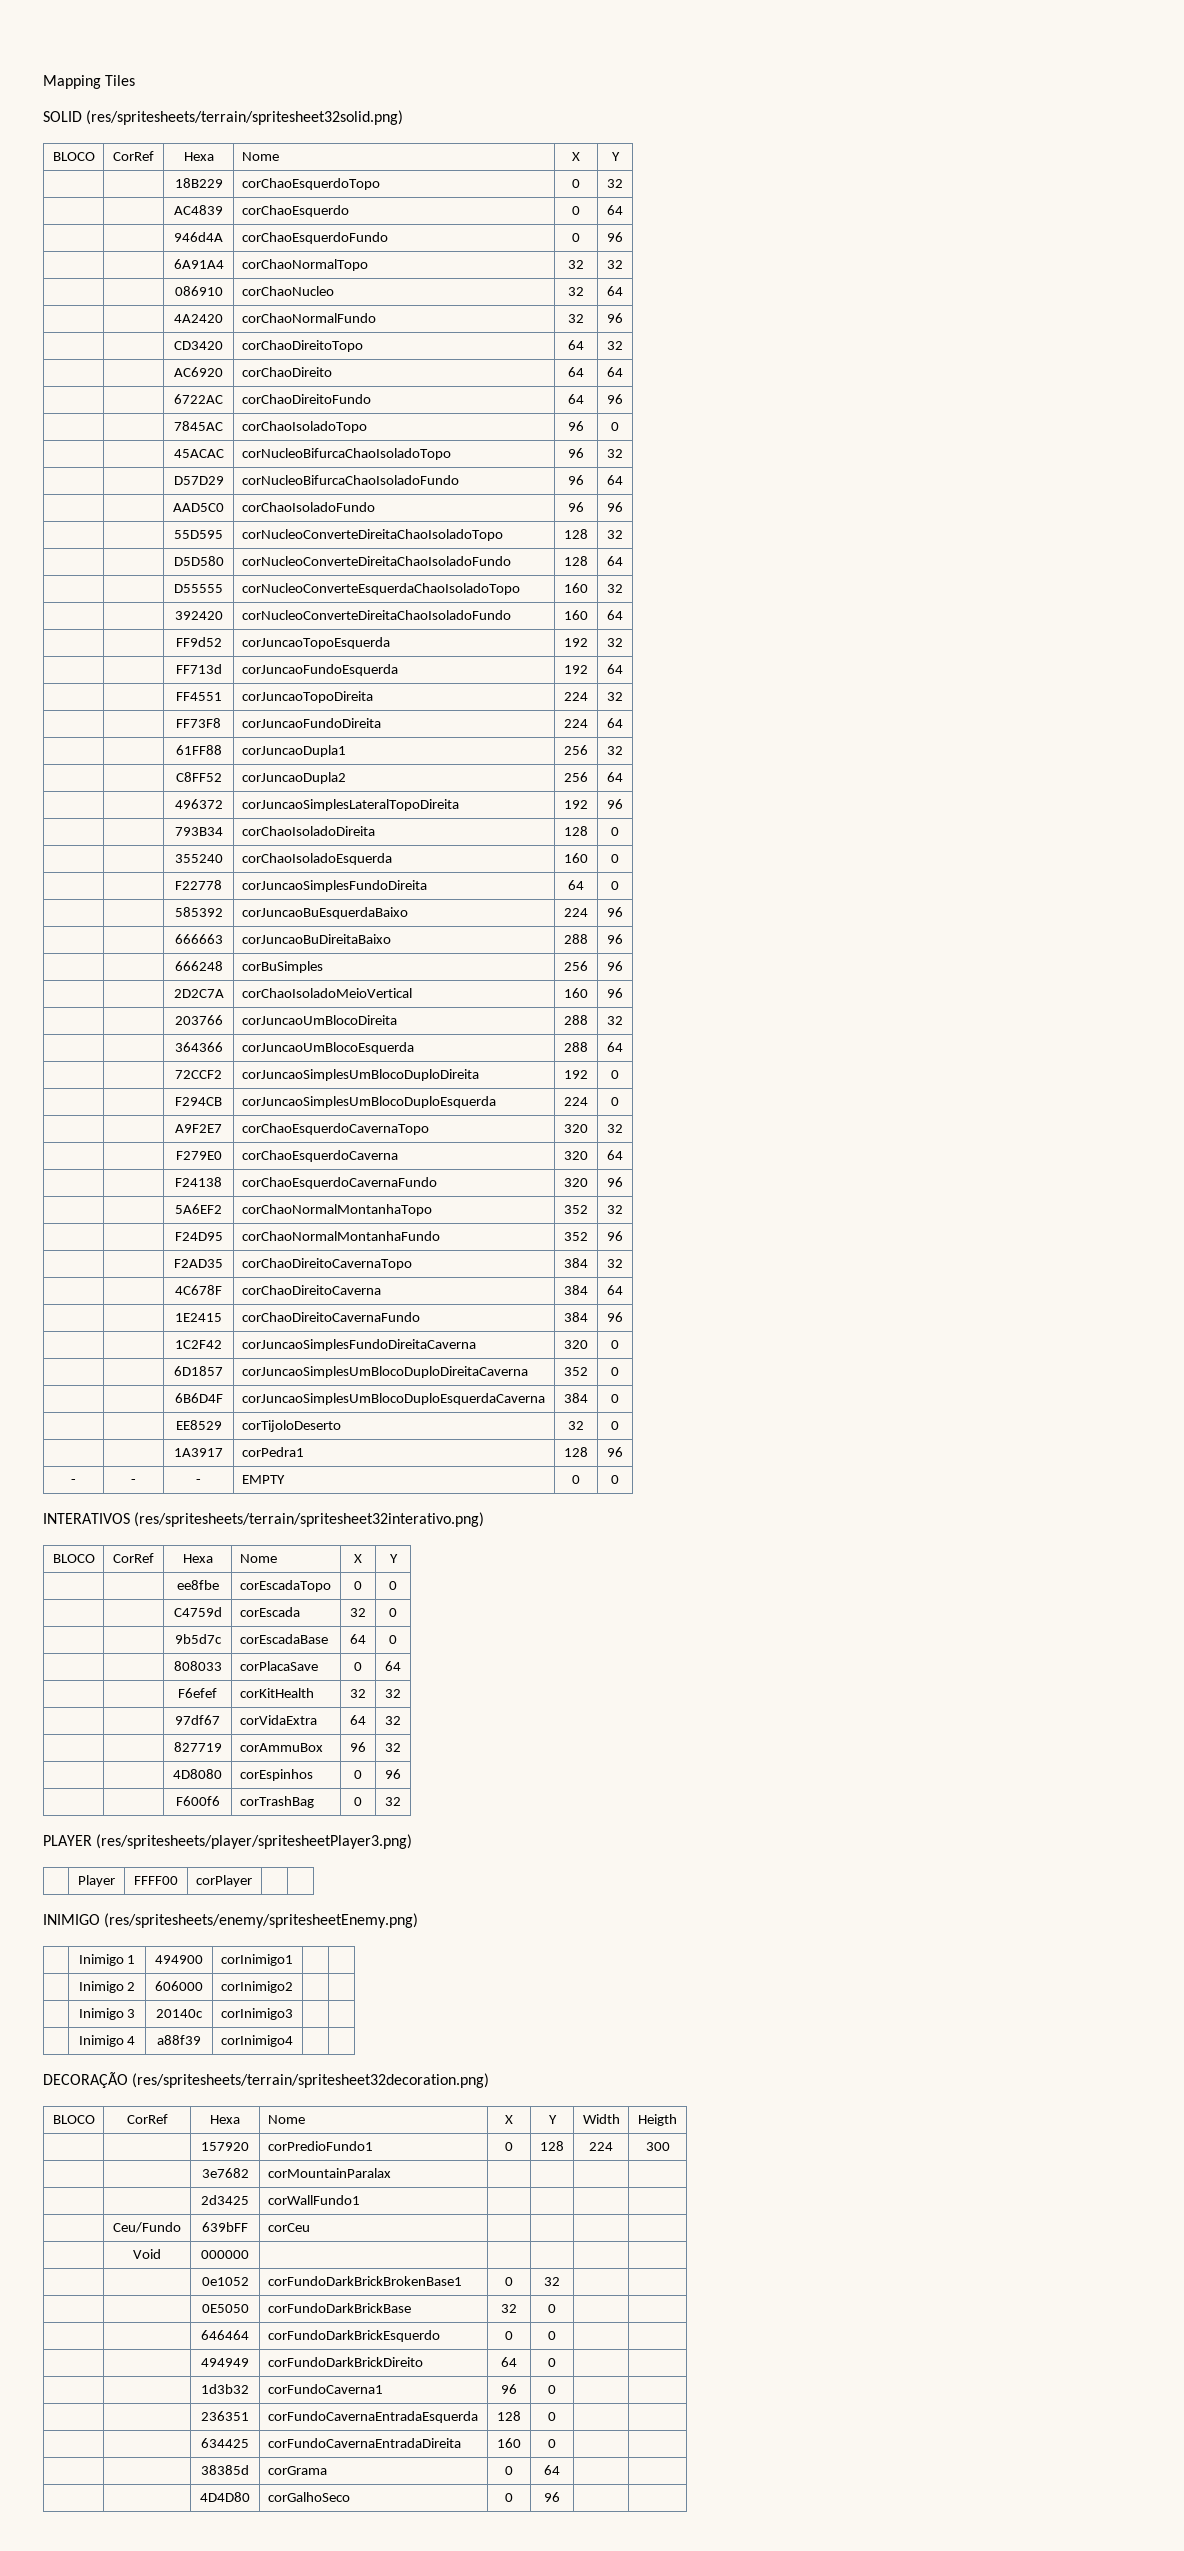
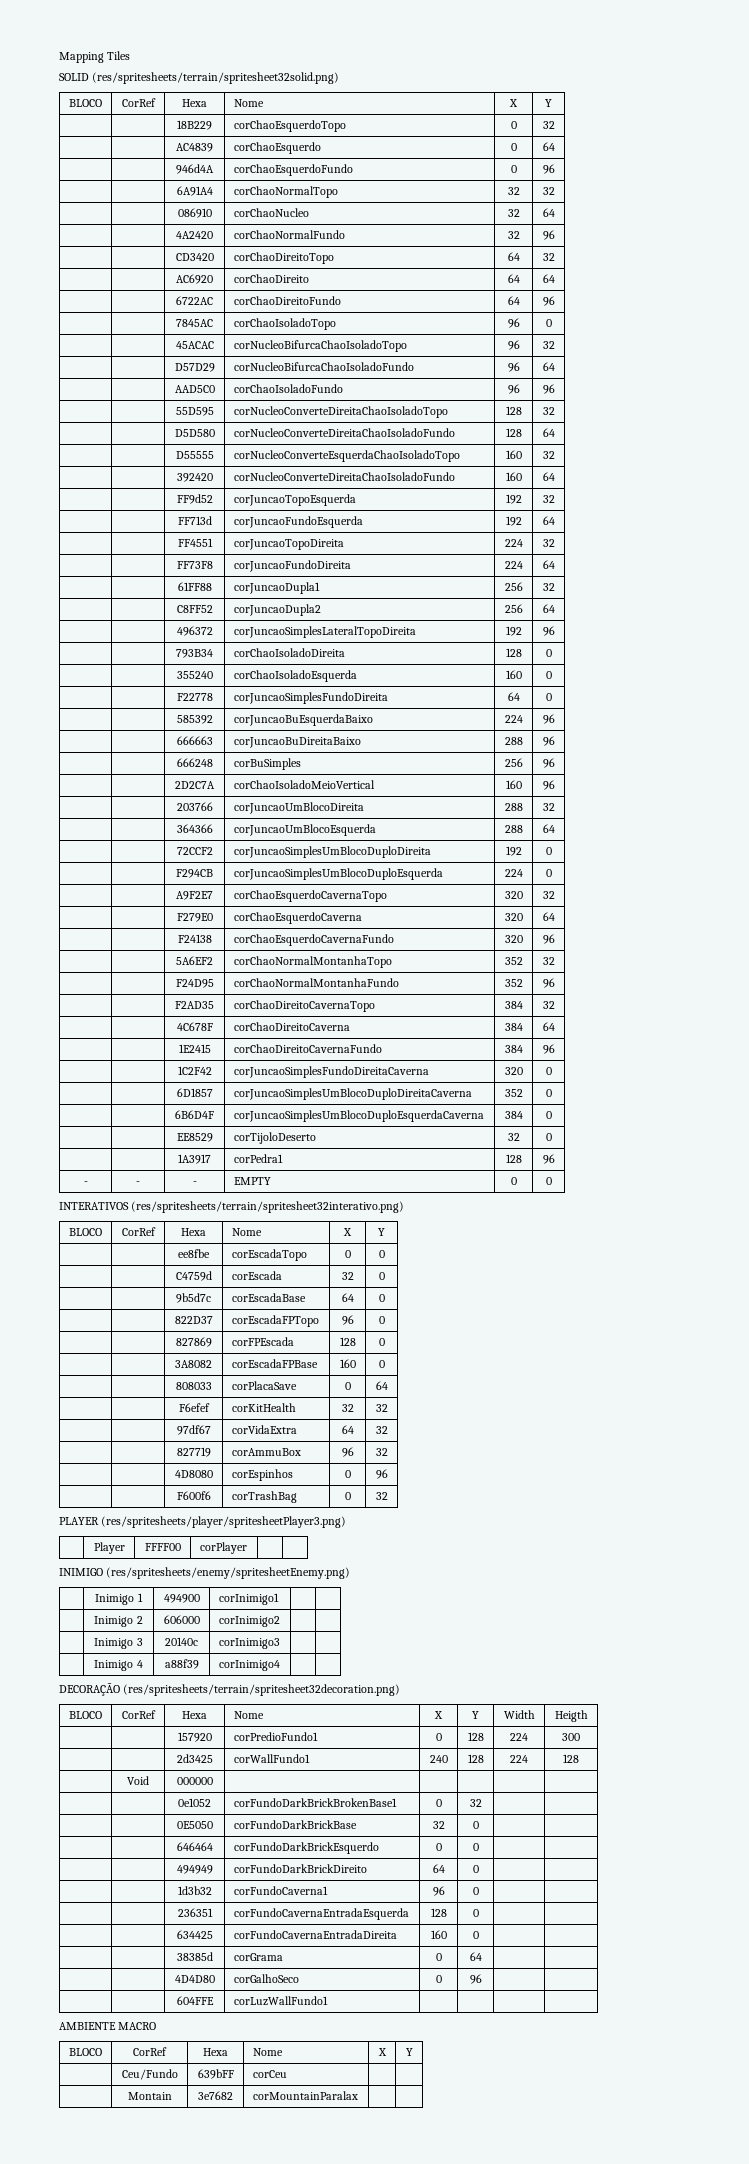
+ | | 822D37 | corEscadaFPTopo | 96 | 0
+ | | 827869 | corFPEscada | 128 | 0
+ | | 3A8082 | corEscadaFPBase | 160 | 0
- | | 3e7682 | corMountainParalax | | | |
- | | 2d3425 | corWallFundo1 | | | |
- | Ceu/Fundo | 639bFF | corCeu | | | |
+ | | 2d3425 | corWallFundo1 | 240 | 128 | 224 | 128
+ | | 604FFE | corLuzWallFundo1 | | | |
+ AMBIENTE MACRO
+ BLOCO | CorRef | Hexa | Nome | X | Y
+ | Ceu/Fundo | 639bFF | corCeu | |
+ | Montain | 3e7682 | corMountainParalax | |

